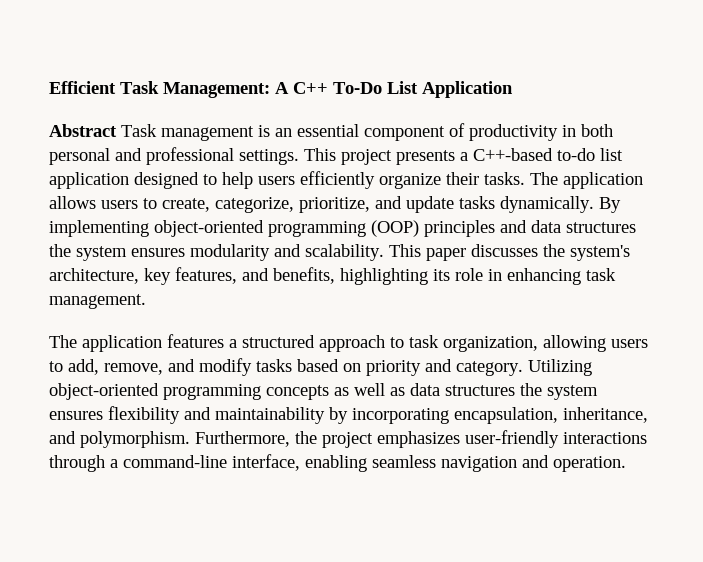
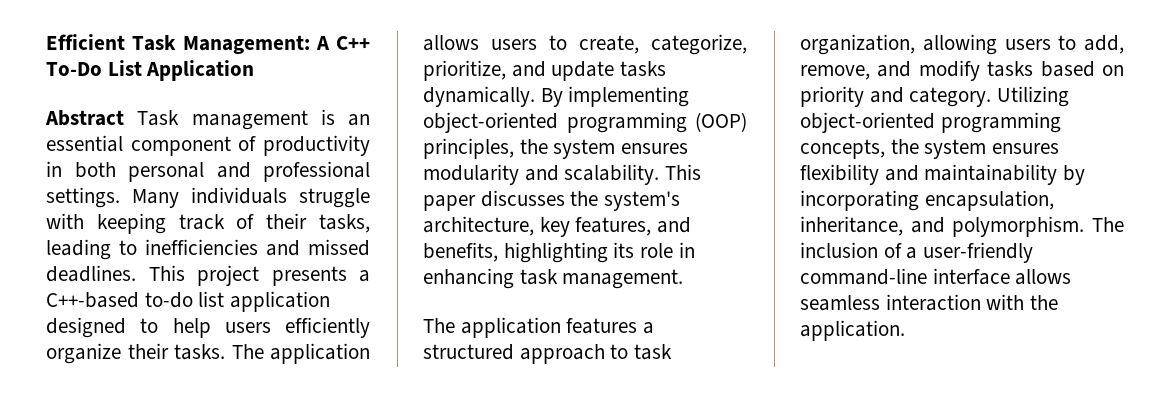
+ Many individuals struggle with keeping track of their tasks, leading to inefficiencies and missed deadlines.
- By implementing object-oriented programming (OOP) principles and data structures the system ensures modularity and scalability.
+ By implementing object-oriented programming (OOP) principles, the system ensures modularity and scalability.
- Utilizing object-oriented programming concepts as well as data structures the system ensures flexibility and maintainability by incorporating encapsulation, inheritance, and polymorphism.
+ Utilizing object-oriented programming concepts, the system ensures flexibility and maintainability by incorporating encapsulation, inheritance, and polymorphism.
- Furthermore, the project emphasizes user-friendly interactions through a command-line interface, enabling seamless navigation and operation.
+ The inclusion of a user-friendly command-line interface allows seamless interaction with the application.

